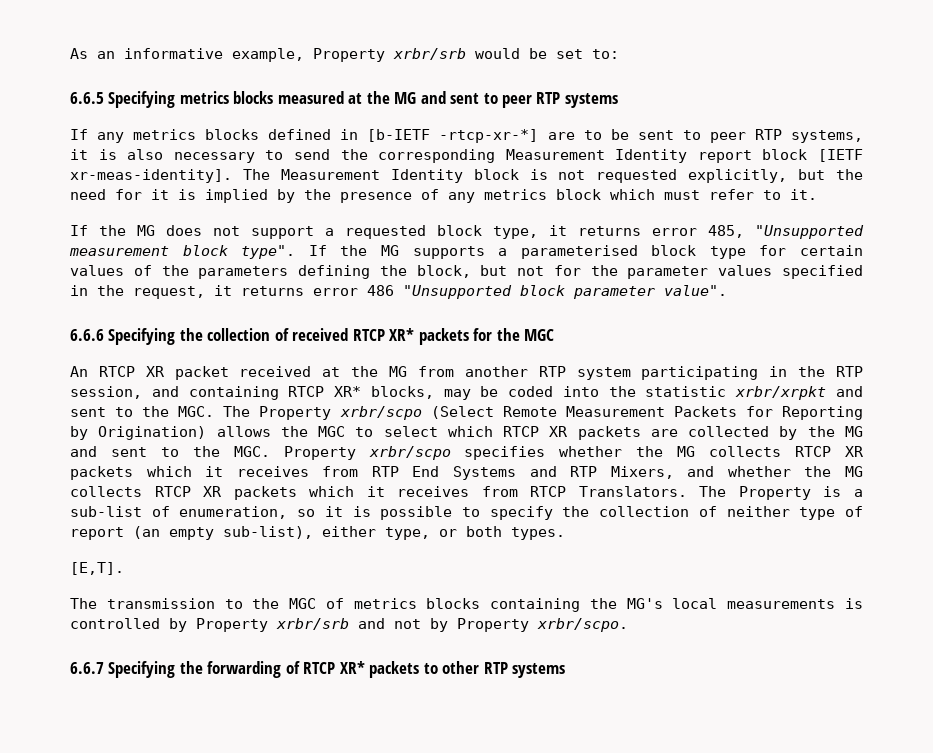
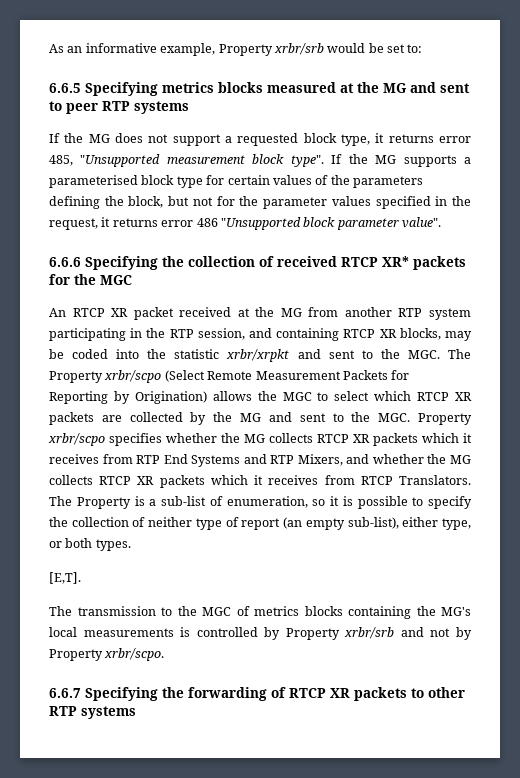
- If any metrics blocks defined in [b-IETF -rtcp-xr-*] are to be sent to peer RTP systems, it is also necessary to send the corresponding Measurement Identity report block [IETF xr-meas-identity]. The Measurement Identity block is not requested explicitly, but the need for it is implied by the presence of any metrics block which must refer to it.
- An RTCP XR packet received at the MG from another RTP system participating in the RTP session, and containing RTCP XR* blocks, may be coded into the statistic xrbr/xrpkt and sent to the MGC. The Property xrbr/scpo (Select Remote Measurement Packets for Reporting by Origination) allows the MGC to select which RTCP XR packets are collected by the MG and sent to the MGC. Property xrbr/scpo specifies whether the MG collects RTCP XR packets which it receives from RTP End Systems and RTP Mixers, and whether the MG collects RTCP XR packets which it receives from RTCP Translators.
+ An RTCP XR packet received at the MG from another RTP system participating in the RTP session, and containing RTCP XR blocks, may be coded into the statistic xrbr/xrpkt and sent to the MGC. The Property xrbr/scpo (Select Remote Measurement Packets for Reporting by Origination) allows the MGC to select which RTCP XR packets are collected by the MG and sent to the MGC. Property xrbr/scpo specifies whether the MG collects RTCP XR packets which it receives from RTP End Systems and RTP Mixers, and whether the MG collects RTCP XR packets which it receives from RTCP Translators.
- 6.6.7 Specifying the forwarding of RTCP XR* packets to other RTP systems
+ 6.6.7 Specifying the forwarding of RTCP XR packets to other RTP systems

